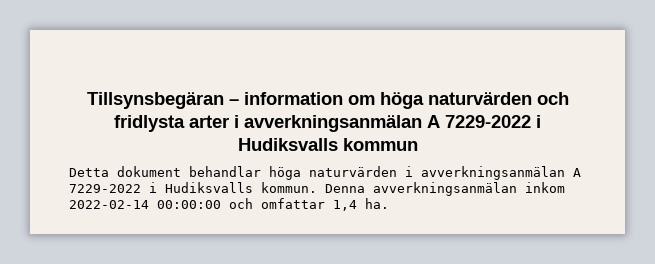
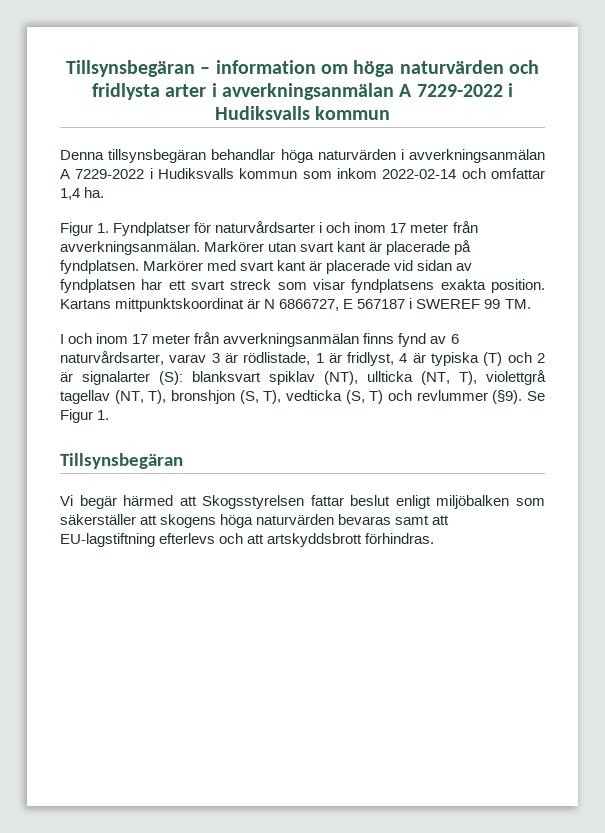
- Detta dokument behandlar höga naturvärden i avverkningsanmälan A 7229-2022 i Hudiksvalls kommun. Denna avverkningsanmälan inkom 2022-02-14 00:00:00 och omfattar 1,4 ha.
+ Denna tillsynsbegäran behandlar höga naturvärden i avverkningsanmälan A 7229-2022 i Hudiksvalls kommun som inkom 2022-02-14 och omfattar 1,4 ha.
+ Figur 1. Fyndplatser för naturvårdsarter i och inom 17 meter från avverkningsanmälan. Markörer utan svart kant är placerade på fyndplatsen. Markörer med svart kant är placerade vid sidan av fyndplatsen har ett svart streck som visar fyndplatsens exakta position. Kartans mittpunktskoordinat är N 6866727, E 567187 i SWEREF 99 TM.
+ I och inom 17 meter från avverkningsanmälan finns fynd av 6 naturvårdsarter, varav 3 är rödlistade, 1 är fridlyst, 4 är typiska (T) och 2 är signalarter (S): blanksvart spiklav (NT), ullticka (NT, T), violettgrå tagellav (NT, T), bronshjon (S, T), vedticka (S, T) och revlummer (§9). Se Figur 1.
+ Tillsynsbegäran
+ Vi begär härmed att Skogsstyrelsen fattar beslut enligt miljöbalken som säkerställer att skogens höga naturvärden bevaras samt att EU-lagstiftning efterlevs och att artskyddsbrott förhindras.

